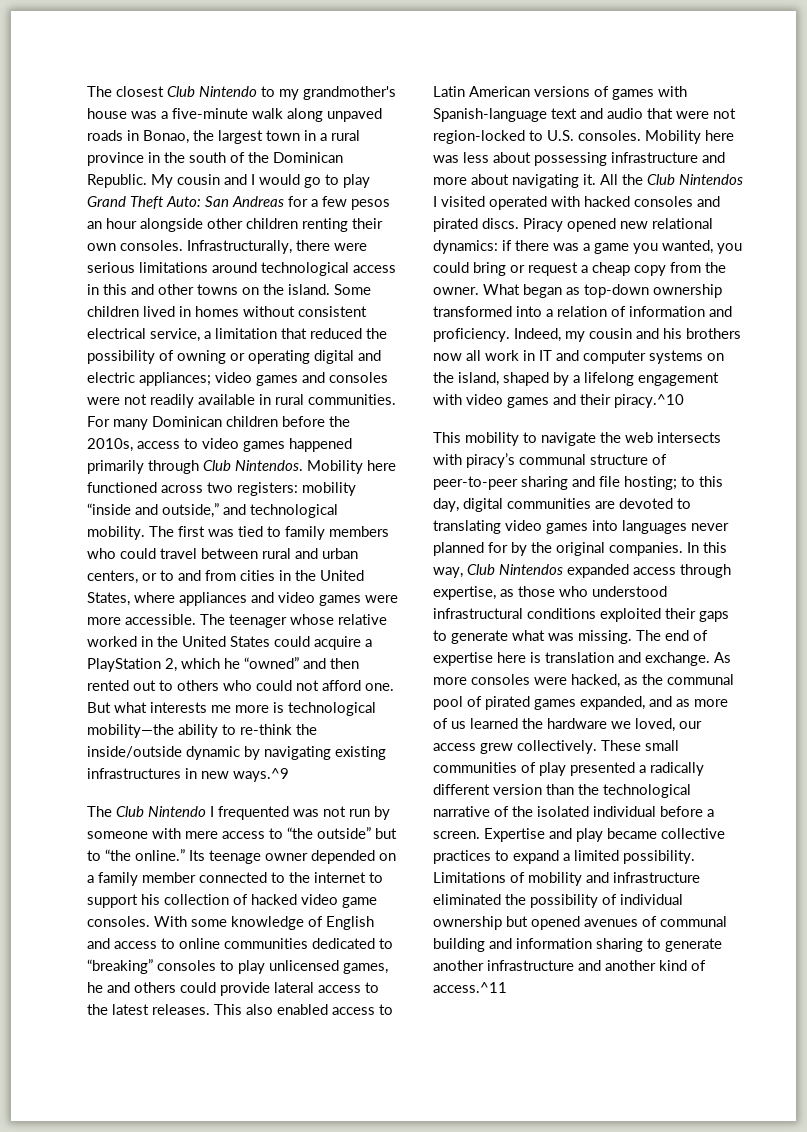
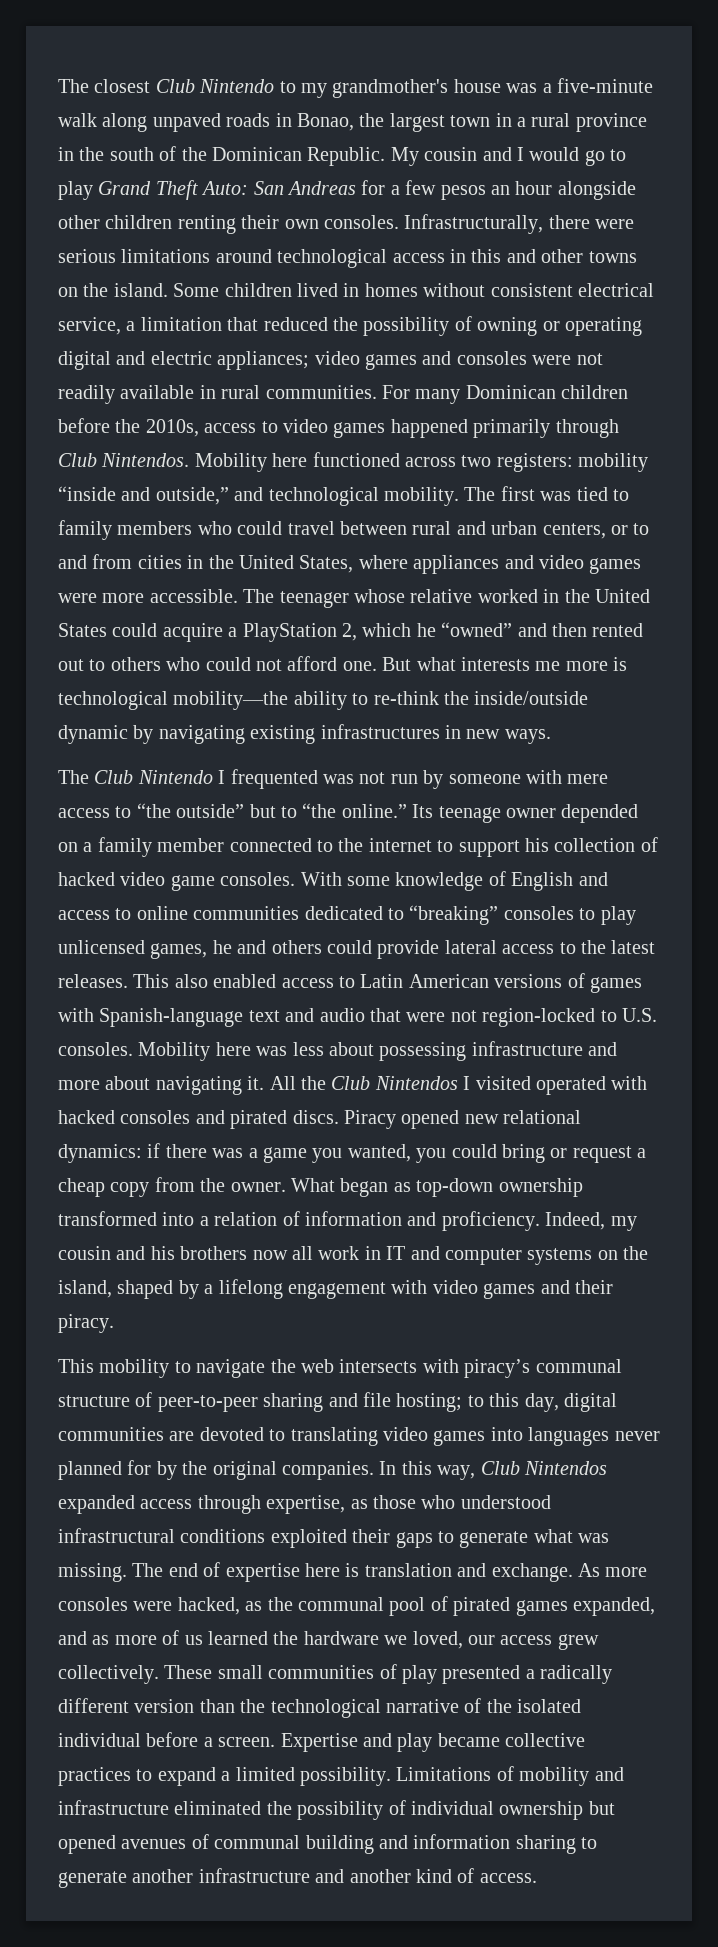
- But what interests me more is technological mobility—the ability to re-think the inside/outside dynamic by navigating existing infrastructures in new ways.^9
+ But what interests me more is technological mobility—the ability to re-think the inside/outside dynamic by navigating existing infrastructures in new ways.
- Indeed, my cousin and his brothers now all work in IT and computer systems on the island, shaped by a lifelong engagement with video games and their piracy.^10
+ Indeed, my cousin and his brothers now all work in IT and computer systems on the island, shaped by a lifelong engagement with video games and their piracy.
- Limitations of mobility and infrastructure eliminated the possibility of individual ownership but opened avenues of communal building and information sharing to generate another infrastructure and another kind of access.^11
+ Limitations of mobility and infrastructure eliminated the possibility of individual ownership but opened avenues of communal building and information sharing to generate another infrastructure and another kind of access.

